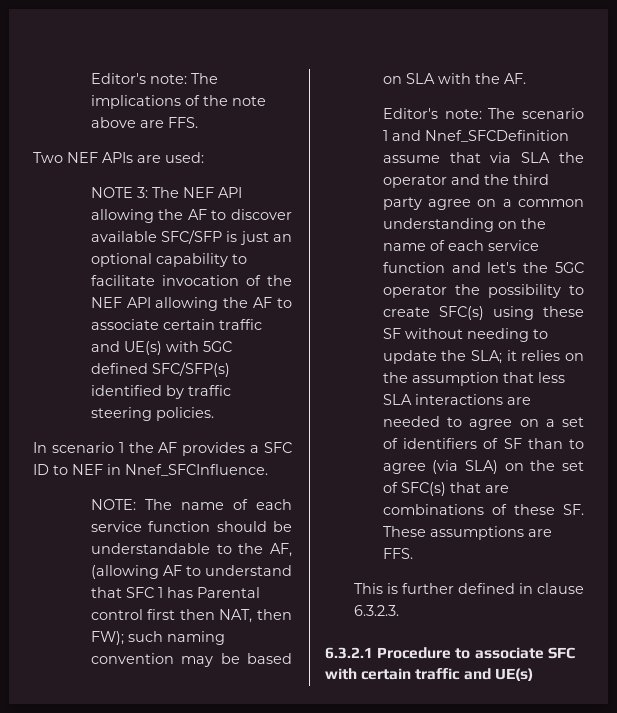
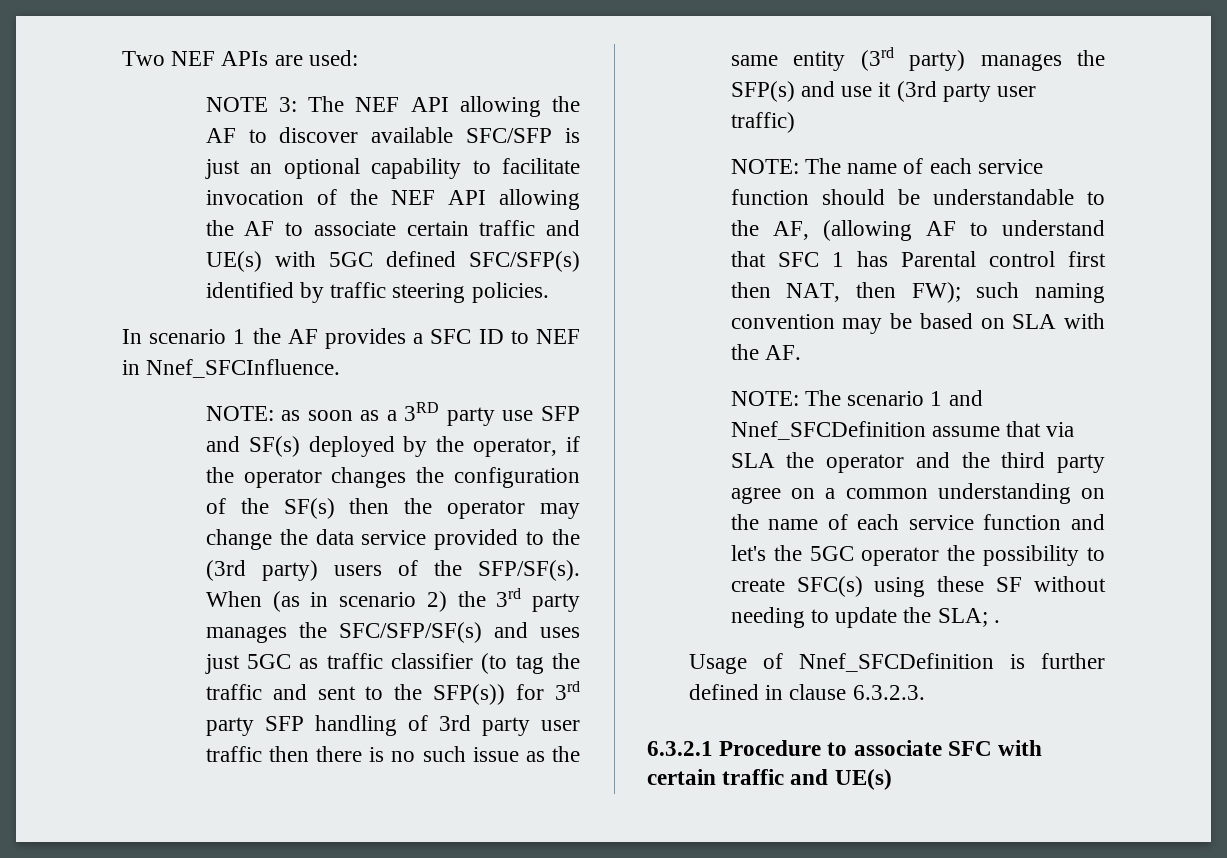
- Editor's note: The implications of the note above are FFS.
+ NOTE: as soon as a 3RD party use SFP and SF(s) deployed by the operator, if the operator changes the configuration of the SF(s) then the operator may change the data service provided to the (3rd party) users of the SFP/SF(s). When (as in scenario 2) the 3rd party manages the SFC/SFP/SF(s) and uses just 5GC as traffic classifier (to tag the traffic and sent to the SFP(s)) for 3rd party SFP handling of 3rd party user traffic then there is no such issue as the same entity (3rd party) manages the SFP(s) and use it (3rd party user traffic)
- Editor's note: The scenario 1 and Nnef_SFCDefinition assume that via SLA the operator and the third party agree on a common understanding on the name of each service function and let's the 5GC operator the possibility to create SFC(s) using these SF without needing to update the SLA; it relies on the assumption that less SLA interactions are needed to agree on a set of identifiers of SF than to agree (via SLA) on the set of SFC(s) that are combinations of these SF. These assumptions are FFS.
- This is further defined in clause 6.3.2.3.
+ NOTE: The scenario 1 and Nnef_SFCDefinition assume that via SLA the operator and the third party agree on a common understanding on the name of each service function and let's the 5GC operator the possibility to create SFC(s) using these SF without needing to update the SLA; .
+ Usage of Nnef_SFCDefinition is further defined in clause 6.3.2.3.

